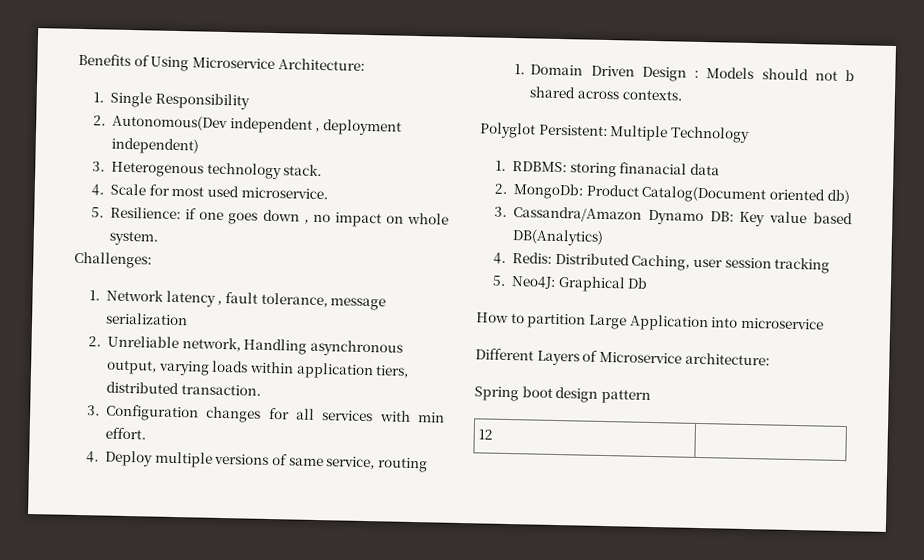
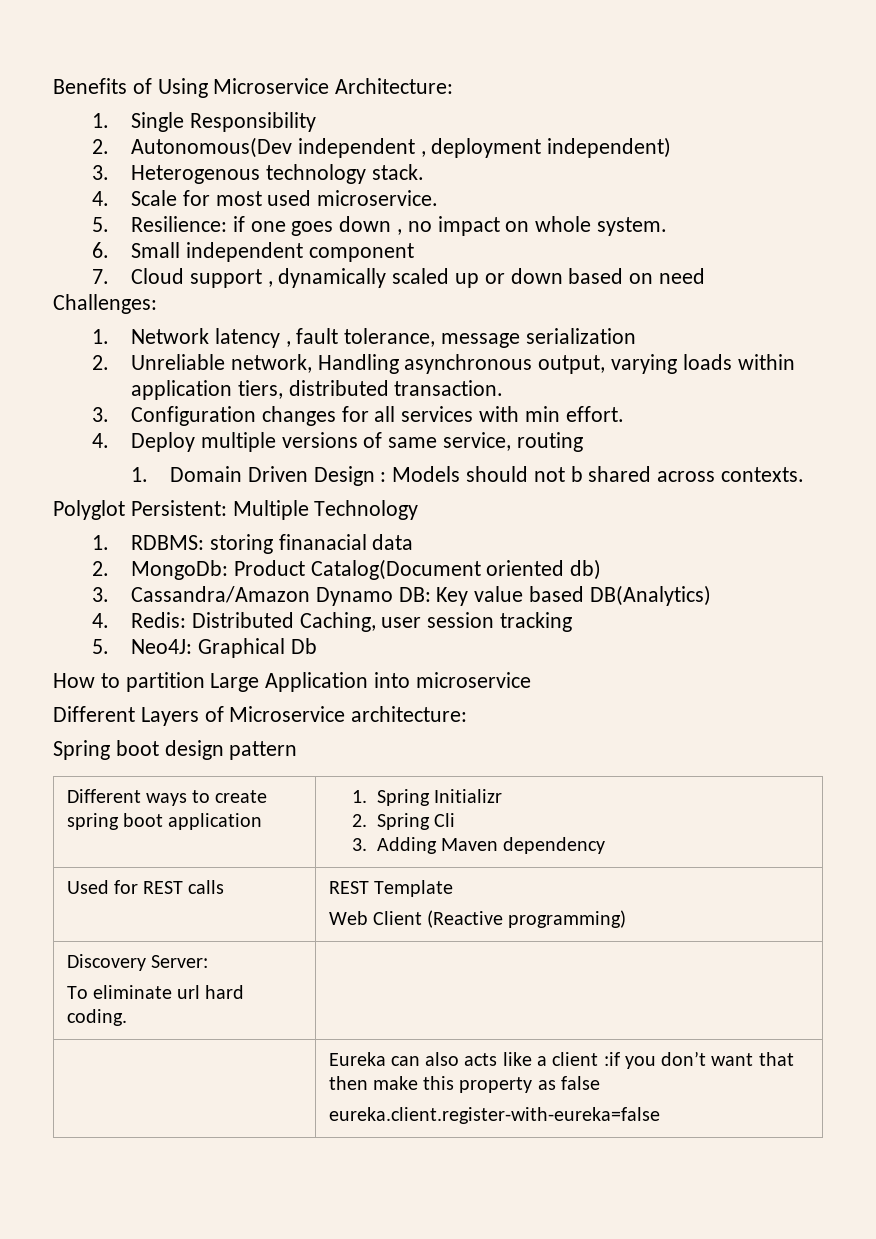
+ 6. Small independent component
+ 7. Cloud support , dynamically scaled up or down based on need
- 12 |
+ Different ways to create spring boot application | 1. Spring Initializr
+ 2. Spring Cli
+ 3. Adding Maven dependency
+ Used for REST calls | REST Template
+ Web Client (Reactive programming)
+ Discovery Server:
+ To eliminate url hard coding. |
+ | Eureka can also acts like a client :if you don’t want that then make this property as false
+ eureka.client.register-with-eureka=false

